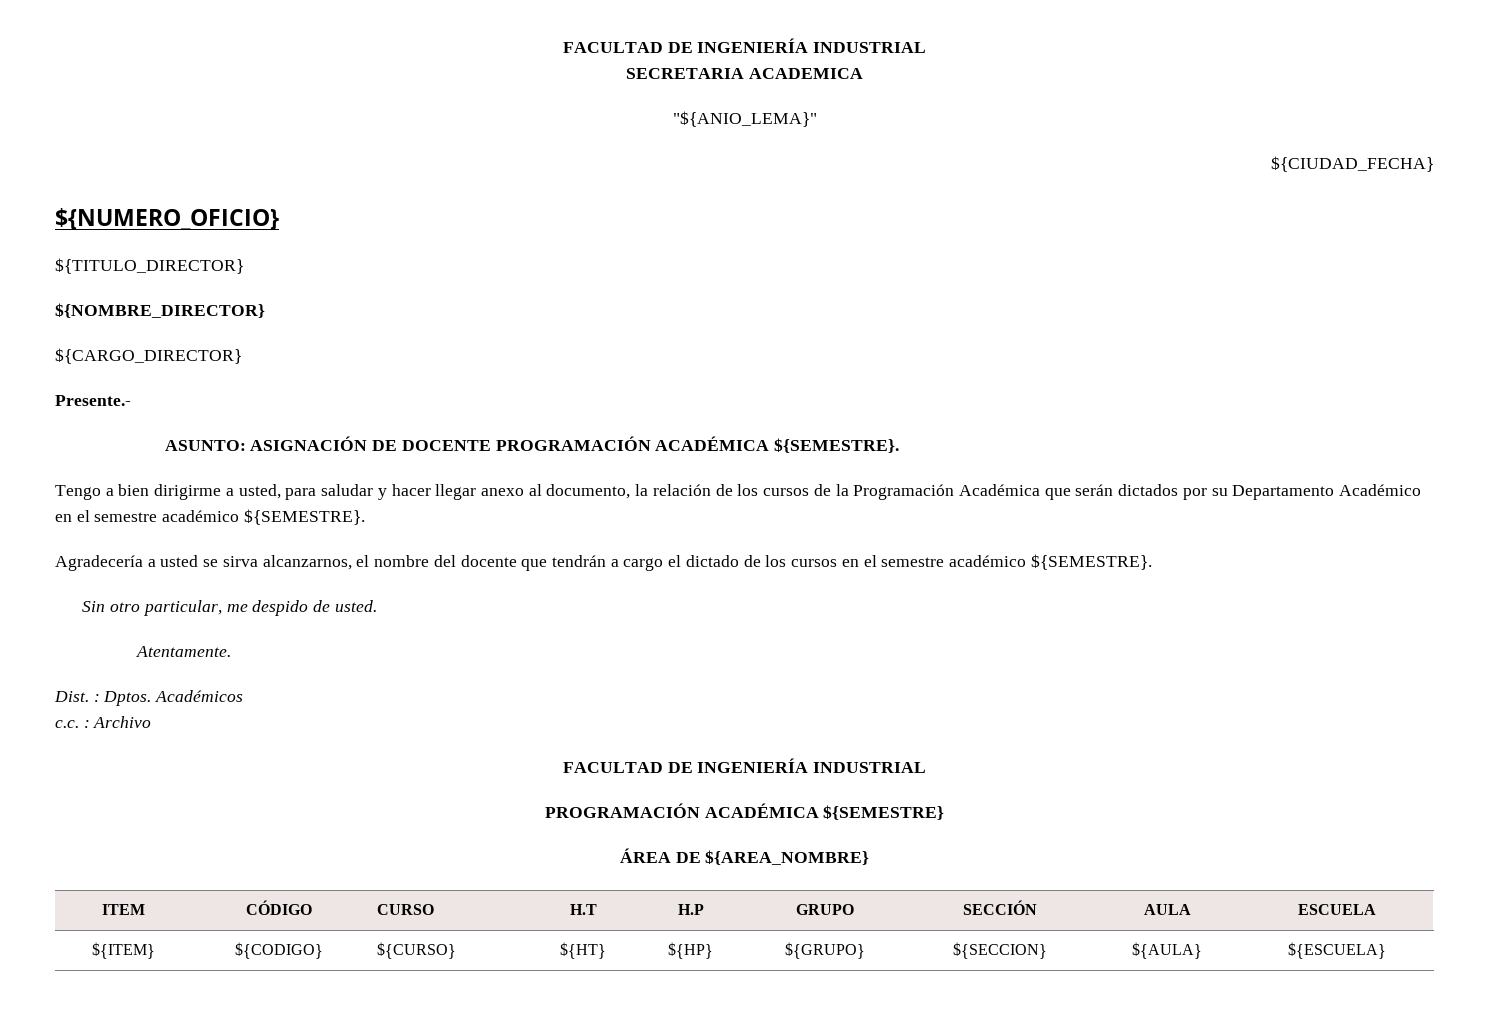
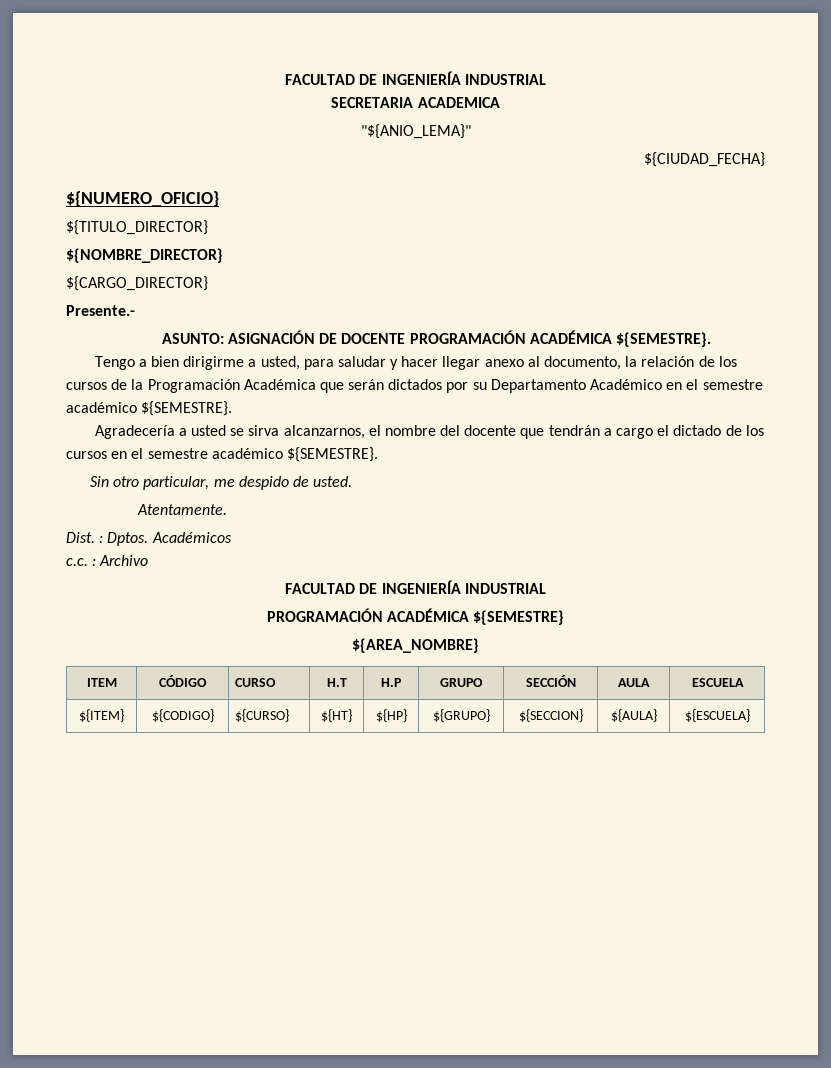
- ÁREA DE ${AREA_NOMBRE}
+ ${AREA_NOMBRE}

